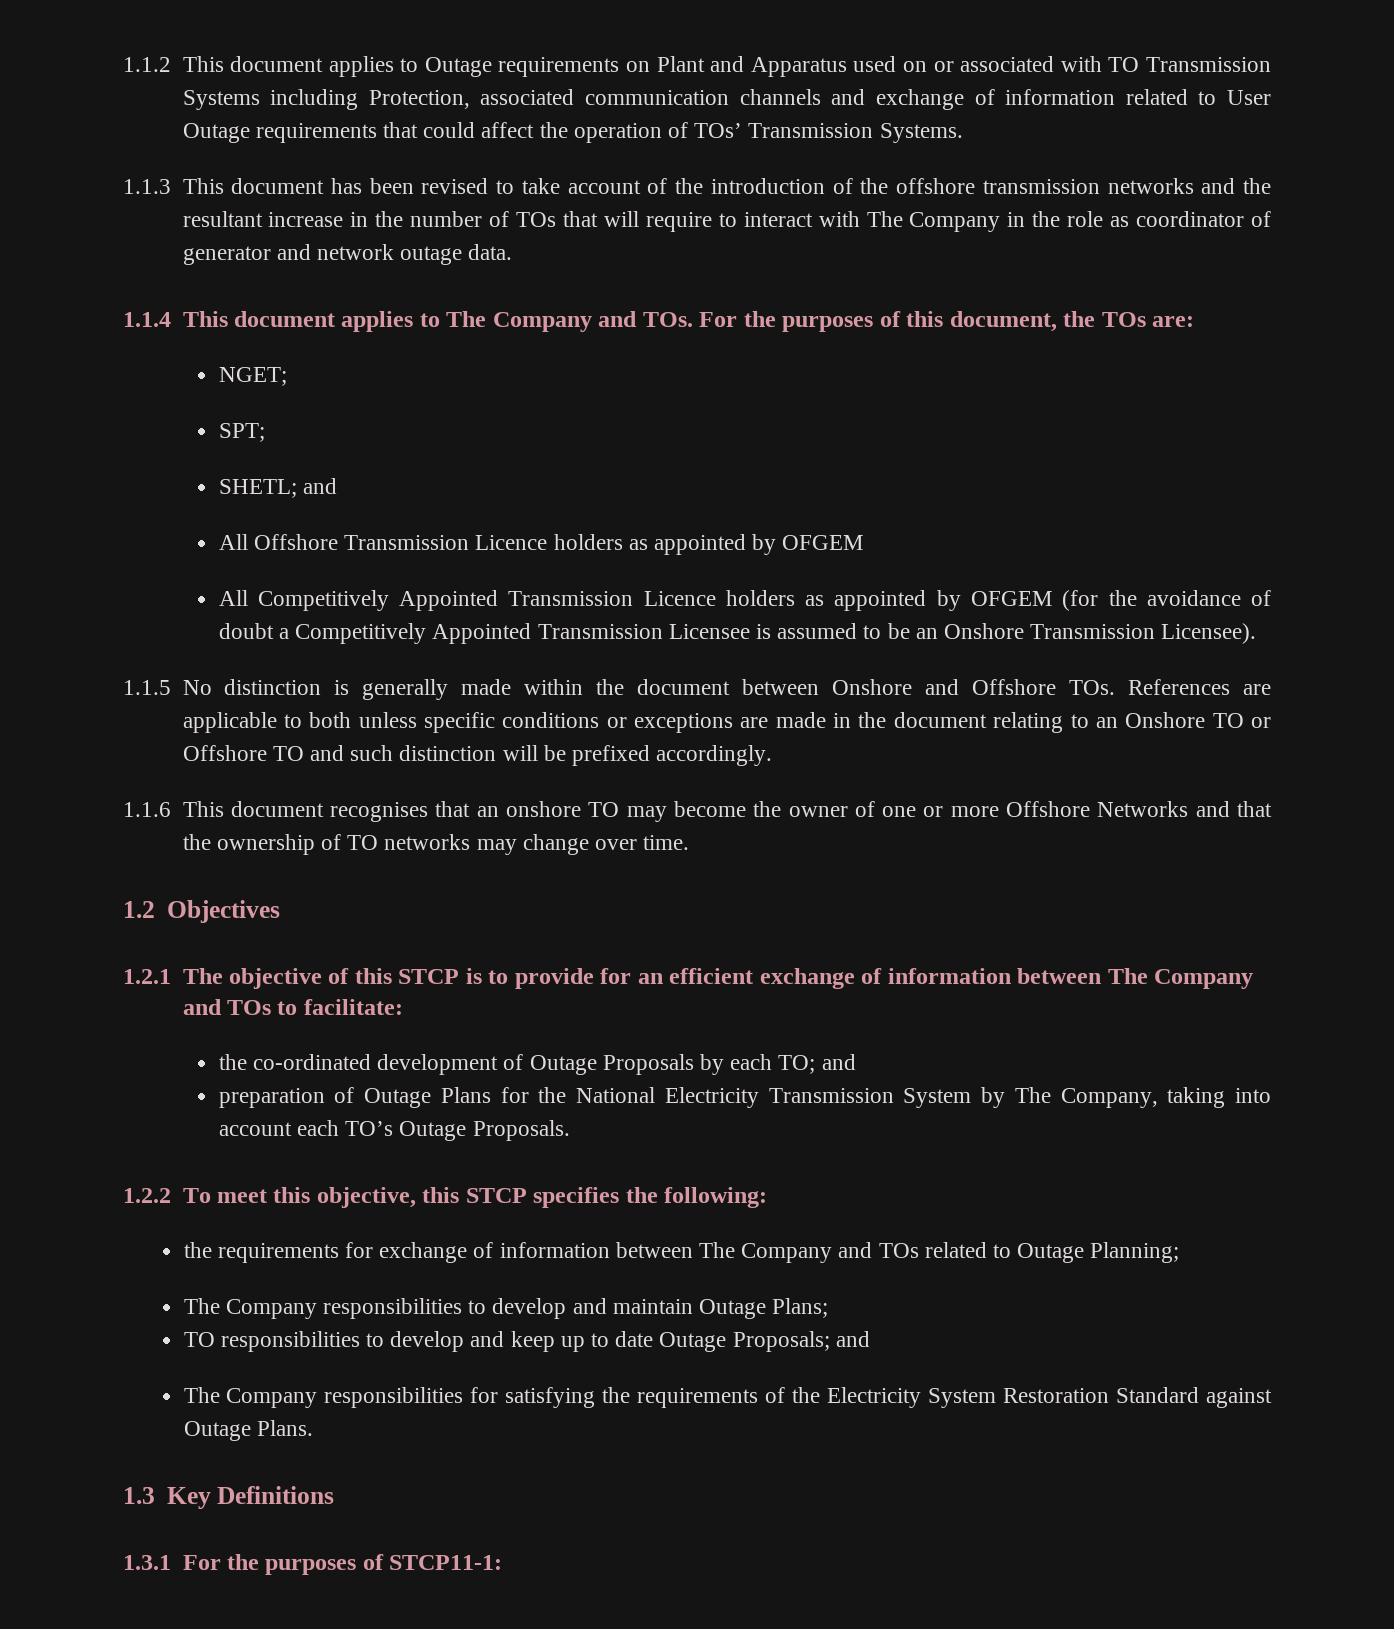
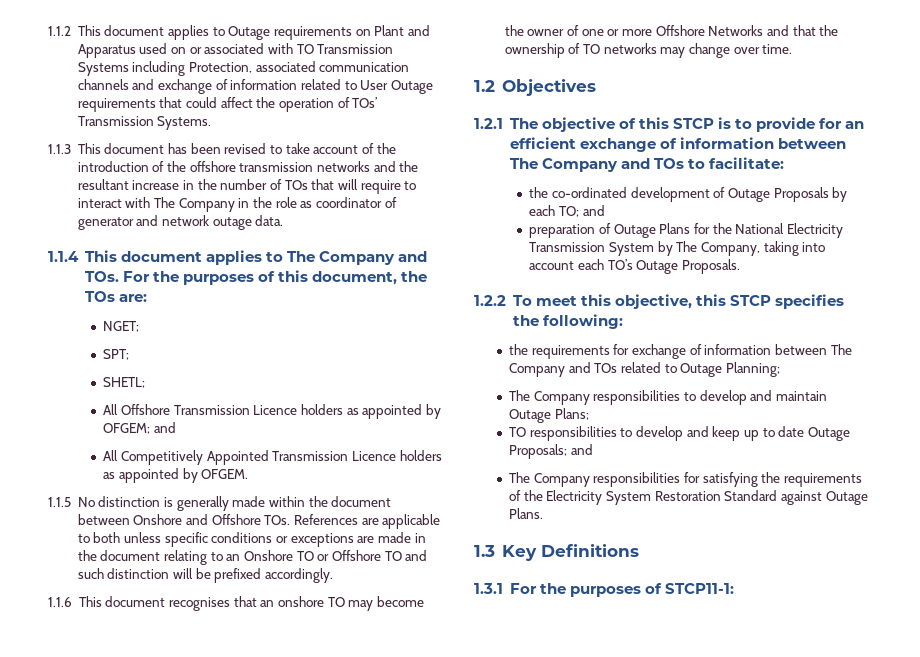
- SHETL; and
+ SHETL;
- All Offshore Transmission Licence holders as appointed by OFGEM
+ All Offshore Transmission Licence holders as appointed by OFGEM; and
- All Competitively Appointed Transmission Licence holders as appointed by OFGEM (for the avoidance of doubt a Competitively Appointed Transmission Licensee is assumed to be an Onshore Transmission Licensee).
+ All Competitively Appointed Transmission Licence holders as appointed by OFGEM.

